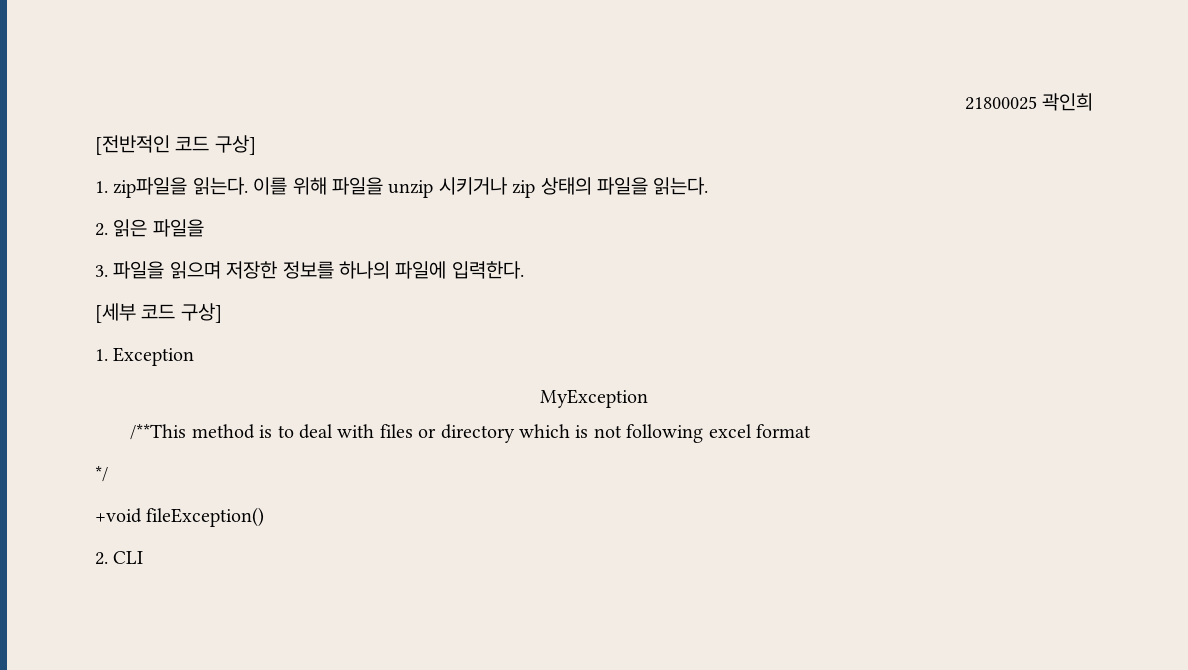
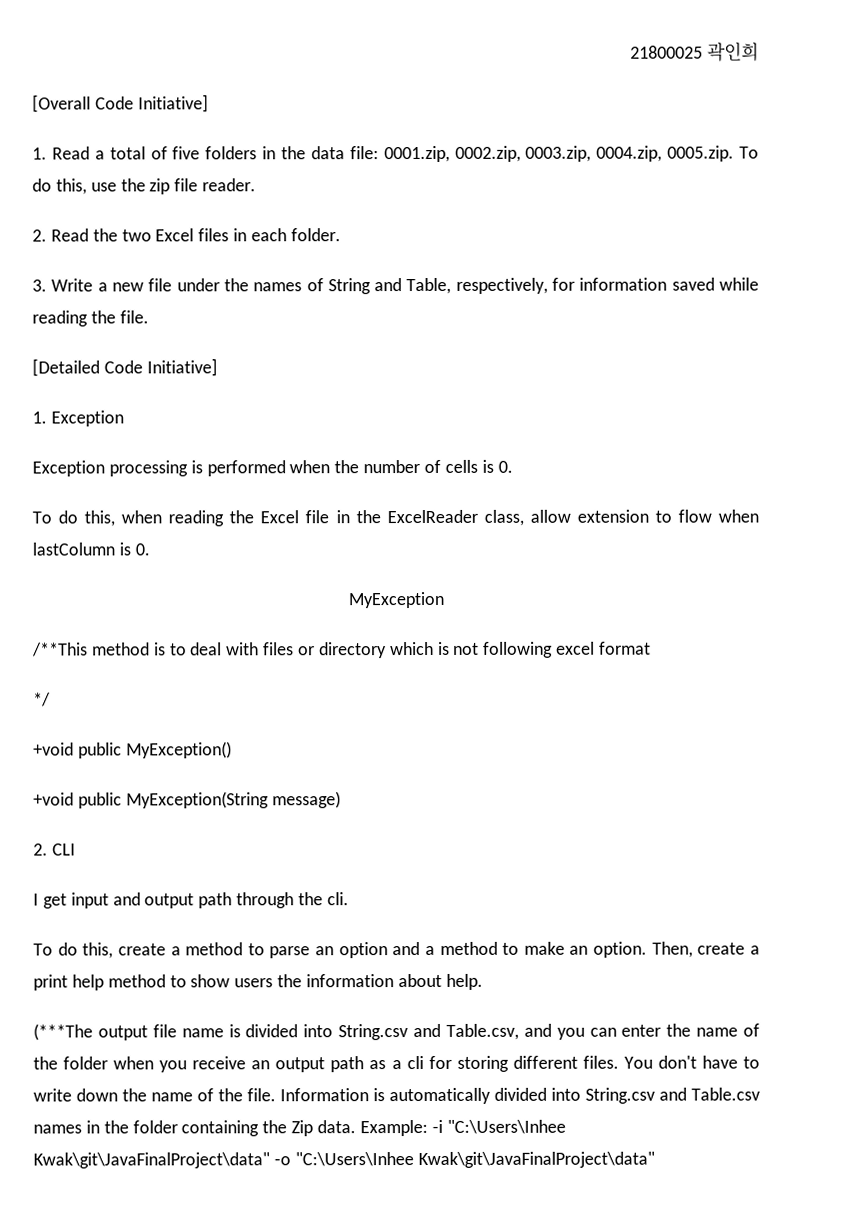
- [전반적인 코드 구상]
- 1. zip파일을 읽는다. 이를 위해 파일을 unzip 시키거나 zip 상태의 파일을 읽는다.
- 2. 읽은 파일을
- 3. 파일을 읽으며 저장한 정보를 하나의 파일에 입력한다.
- [세부 코드 구상]
+ [Overall Code Initiative]
+ 1. Read a total of five folders in the data file: 0001.zip, 0002.zip, 0003.zip, 0004.zip, 0005.zip. To do this, use the zip file reader.
+ 2. Read the two Excel files in each folder.
+ 3. Write a new file under the names of String and Table, respectively, for information saved while reading the file.
+ [Detailed Code Initiative]
  1. Exception
+ Exception processing is performed when the number of cells is 0.
+ To do this, when reading the Excel file in the ExcelReader class, allow extension to flow when lastColumn is 0.
- +void fileException()
+ +void public MyException()
+ +void public MyException(String message)
  2. CLI
+ I get input and output path through the cli.
+ To do this, create a method to parse an option and a method to make an option. Then, create a print help method to show users the information about help.
+ (***The output file name is divided into String.csv and Table.csv, and you can enter the name of the folder when you receive an output path as a cli for storing different files. You don't have to write down the name of the file. Information is automatically divided into String.csv and Table.csv names in the folder containing the Zip data. Example: -i "C:\Users\Inhee Kwak\git\JavaFinalProject\data" -o "C:\Users\Inhee Kwak\git\JavaFinalProject\data"

